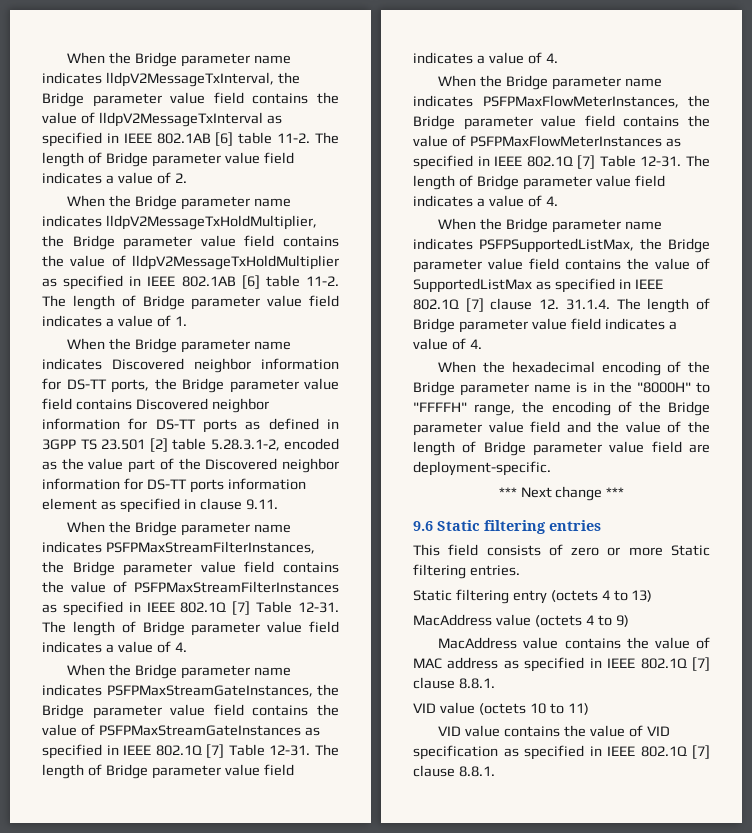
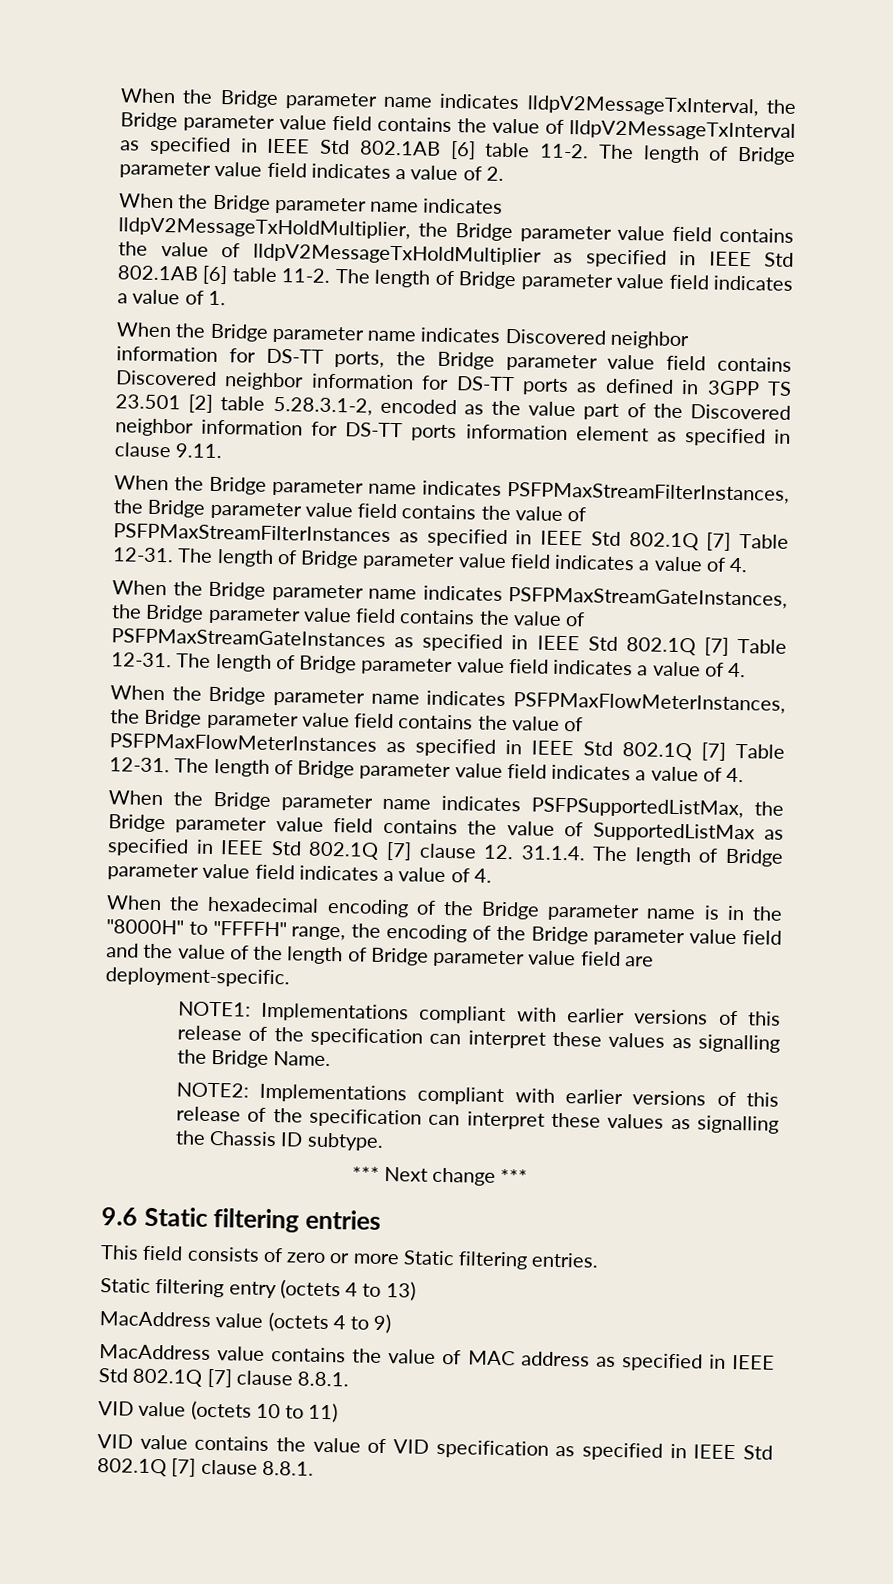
- When the Bridge parameter name indicates lldpV2MessageTxInterval, the Bridge parameter value field contains the value of lldpV2MessageTxInterval as specified in IEEE 802.1AB [6] table 11-2.
+ When the Bridge parameter name indicates lldpV2MessageTxInterval, the Bridge parameter value field contains the value of lldpV2MessageTxInterval as specified in IEEE Std 802.1AB [6] table 11-2.
- When the Bridge parameter name indicates lldpV2MessageTxHoldMultiplier, the Bridge parameter value field contains the value of lldpV2MessageTxHoldMultiplier as specified in IEEE 802.1AB [6] table 11-2.
+ When the Bridge parameter name indicates lldpV2MessageTxHoldMultiplier, the Bridge parameter value field contains the value of lldpV2MessageTxHoldMultiplier as specified in IEEE Std 802.1AB [6] table 11-2.
- When the Bridge parameter name indicates PSFPMaxStreamFilterInstances, the Bridge parameter value field contains the value of PSFPMaxStreamFilterInstances as specified in IEEE 802.1Q [7] Table 12-31.
+ When the Bridge parameter name indicates PSFPMaxStreamFilterInstances, the Bridge parameter value field contains the value of PSFPMaxStreamFilterInstances as specified in IEEE Std 802.1Q [7] Table 12-31.
- When the Bridge parameter name indicates PSFPMaxStreamGateInstances, the Bridge parameter value field contains the value of PSFPMaxStreamGateInstances as specified in IEEE 802.1Q [7] Table 12-31.
+ When the Bridge parameter name indicates PSFPMaxStreamGateInstances, the Bridge parameter value field contains the value of PSFPMaxStreamGateInstances as specified in IEEE Std 802.1Q [7] Table 12-31.
- When the Bridge parameter name indicates PSFPMaxFlowMeterInstances, the Bridge parameter value field contains the value of PSFPMaxFlowMeterInstances as specified in IEEE 802.1Q [7] Table 12-31.
+ When the Bridge parameter name indicates PSFPMaxFlowMeterInstances, the Bridge parameter value field contains the value of PSFPMaxFlowMeterInstances as specified in IEEE Std 802.1Q [7] Table 12-31.
- When the Bridge parameter name indicates PSFPSupportedListMax, the Bridge parameter value field contains the value of SupportedListMax as specified in IEEE 802.1Q [7] clause 12. 31.1.4. The length of Bridge parameter value field indicates a value of 4.
+ When the Bridge parameter name indicates PSFPSupportedListMax, the Bridge parameter value field contains the value of SupportedListMax as specified in IEEE Std 802.1Q [7] clause 12. 31.1.4. The length of Bridge parameter value field indicates a value of 4.
+ NOTE1: Implementations compliant with earlier versions of this release of the specification can interpret these values as signalling the Bridge Name.
+ NOTE2: Implementations compliant with earlier versions of this release of the specification can interpret these values as signalling the Chassis ID subtype.
- MacAddress value contains the value of MAC address as specified in IEEE 802.1Q [7] clause 8.8.1.
+ MacAddress value contains the value of MAC address as specified in IEEE Std 802.1Q [7] clause 8.8.1.
- VID value contains the value of VID specification as specified in IEEE 802.1Q [7] clause 8.8.1.
+ VID value contains the value of VID specification as specified in IEEE Std 802.1Q [7] clause 8.8.1.

